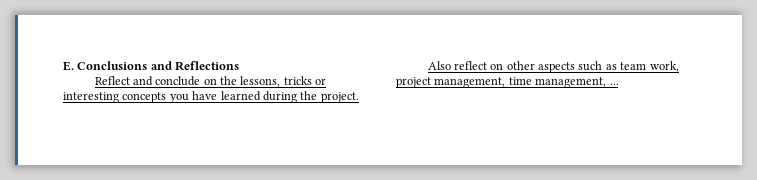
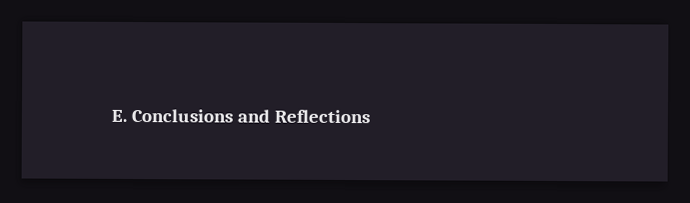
- Reflect and conclude on the lessons, tricks or interesting concepts you have learned during the project.
- Also reflect on other aspects such as team work, project management, time management, ...

